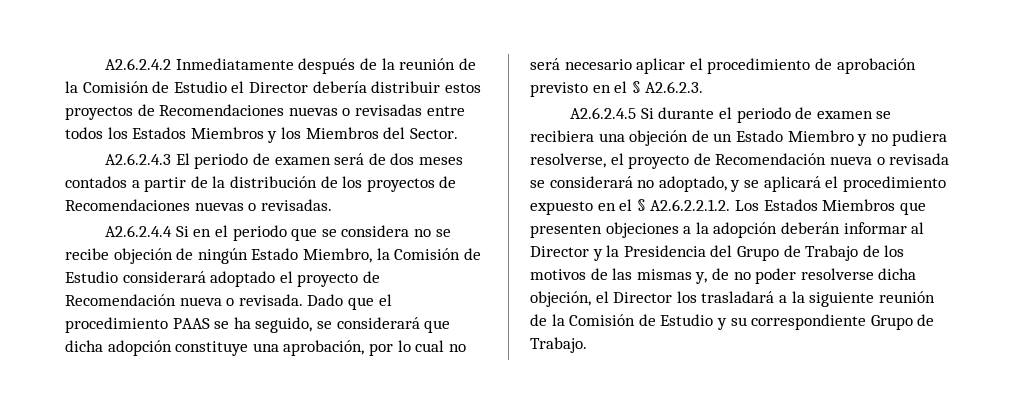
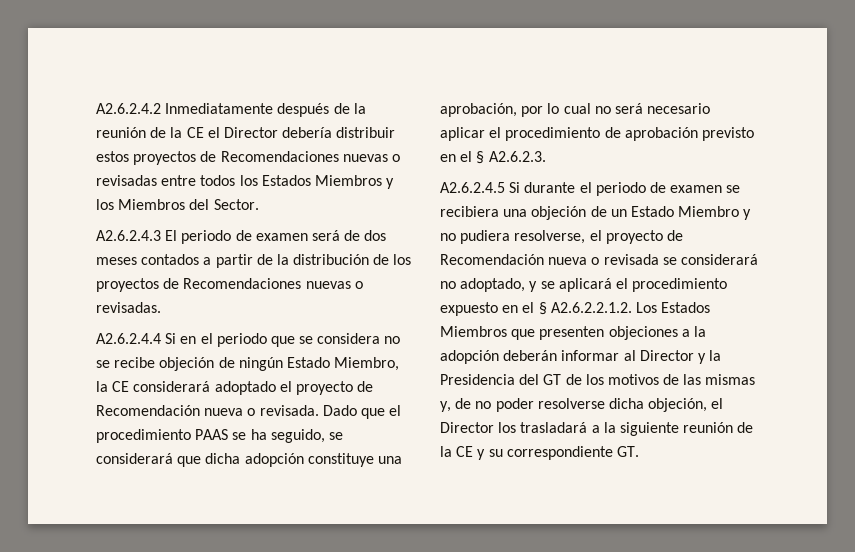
- A2.6.2.4.2 Inmediatamente después de la reunión de la Comisión de Estudio el Director debería distribuir estos proyectos de Recomendaciones nuevas o revisadas entre todos los Estados Miembros y los Miembros del Sector.
+ A2.6.2.4.2 Inmediatamente después de la reunión de la CE el Director debería distribuir estos proyectos de Recomendaciones nuevas o revisadas entre todos los Estados Miembros y los Miembros del Sector.
- A2.6.2.4.4 Si en el periodo que se considera no se recibe objeción de ningún Estado Miembro, la Comisión de Estudio considerará adoptado el proyecto de Recomendación nueva o revisada.
+ A2.6.2.4.4 Si en el periodo que se considera no se recibe objeción de ningún Estado Miembro, la CE considerará adoptado el proyecto de Recomendación nueva o revisada.
- A2.6.2.4.5 Si durante el periodo de examen se recibiera una objeción de un Estado Miembro y no pudiera resolverse, el proyecto de Recomendación nueva o revisada se considerará no adoptado, y se aplicará el procedimiento expuesto en el § A2.6.2.2.1.2. Los Estados Miembros que presenten objeciones a la adopción deberán informar al Director y la Presidencia del Grupo de Trabajo de los motivos de las mismas y, de no poder resolverse dicha objeción, el Director los trasladará a la siguiente reunión de la Comisión de Estudio y su correspondiente Grupo de Trabajo.
+ A2.6.2.4.5 Si durante el periodo de examen se recibiera una objeción de un Estado Miembro y no pudiera resolverse, el proyecto de Recomendación nueva o revisada se considerará no adoptado, y se aplicará el procedimiento expuesto en el § A2.6.2.2.1.2. Los Estados Miembros que presenten objeciones a la adopción deberán informar al Director y la Presidencia del GT de los motivos de las mismas y, de no poder resolverse dicha objeción, el Director los trasladará a la siguiente reunión de la CE y su correspondiente GT.

